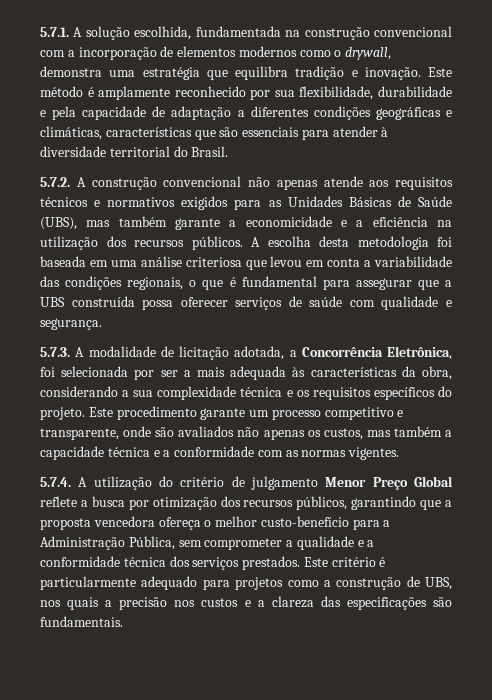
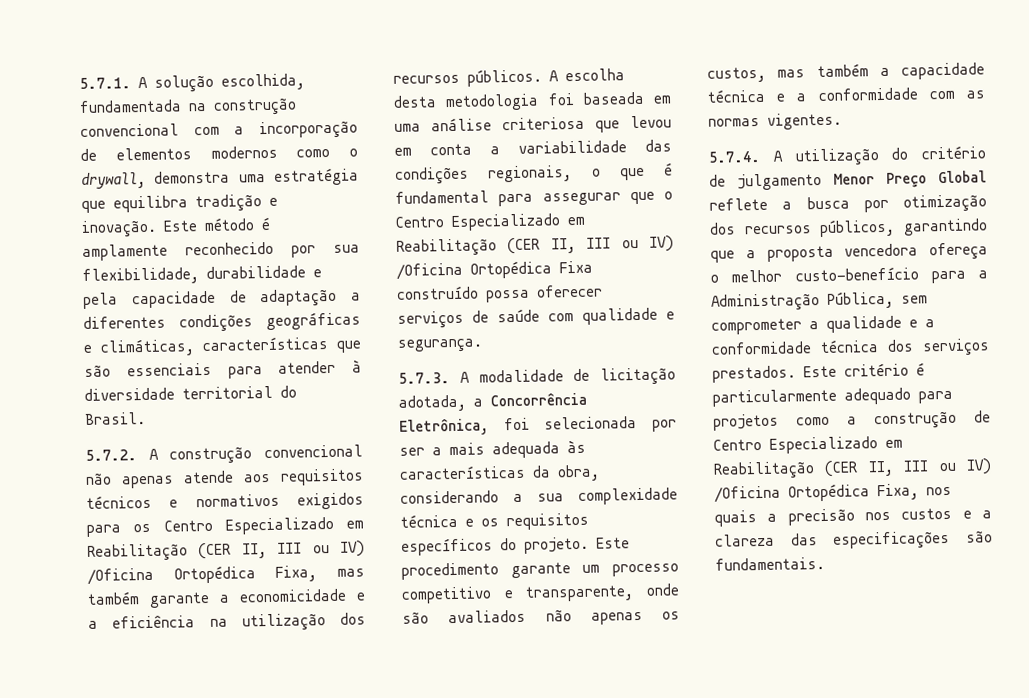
- 5.7.2. A construção convencional não apenas atende aos requisitos técnicos e normativos exigidos para as Unidades Básicas de Saúde (UBS), mas também garante a economicidade e a eficiência na utilização dos recursos públicos.
+ 5.7.2. A construção convencional não apenas atende aos requisitos técnicos e normativos exigidos para os Centro Especializado em Reabilitação (CER II, III ou IV) /Oficina Ortopédica Fixa, mas também garante a economicidade e a eficiência na utilização dos recursos públicos.
- A escolha desta metodologia foi baseada em uma análise criteriosa que levou em conta a variabilidade das condições regionais, o que é fundamental para assegurar que a UBS construída possa oferecer serviços de saúde com qualidade e segurança.
+ A escolha desta metodologia foi baseada em uma análise criteriosa que levou em conta a variabilidade das condições regionais, o que é fundamental para assegurar que o Centro Especializado em Reabilitação (CER II, III ou IV) /Oficina Ortopédica Fixa construído possa oferecer serviços de saúde com qualidade e segurança.
- Este critério é particularmente adequado para projetos como a construção de UBS, nos quais a precisão nos custos e a clareza das especificações são fundamentais.
+ Este critério é particularmente adequado para projetos como a construção de Centro Especializado em Reabilitação (CER II, III ou IV) /Oficina Ortopédica Fixa, nos quais a precisão nos custos e a clareza das especificações são fundamentais.

